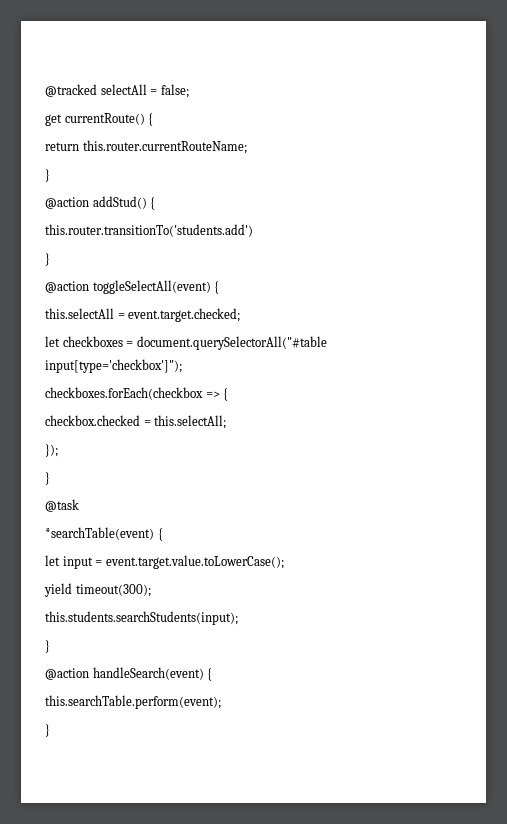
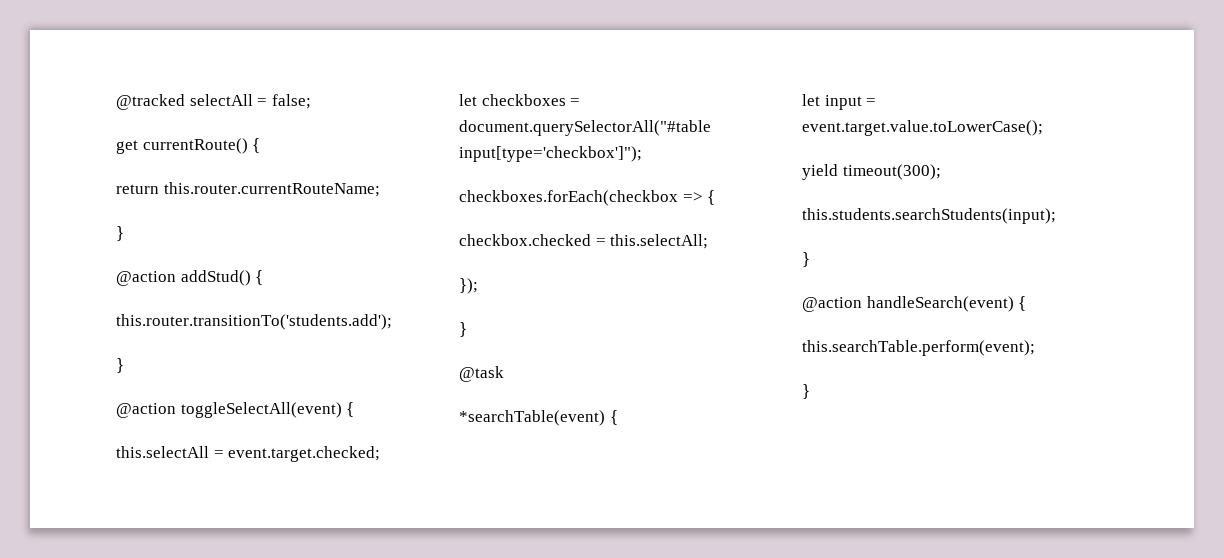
- this.router.transitionTo('students.add')
+ this.router.transitionTo('students.add');

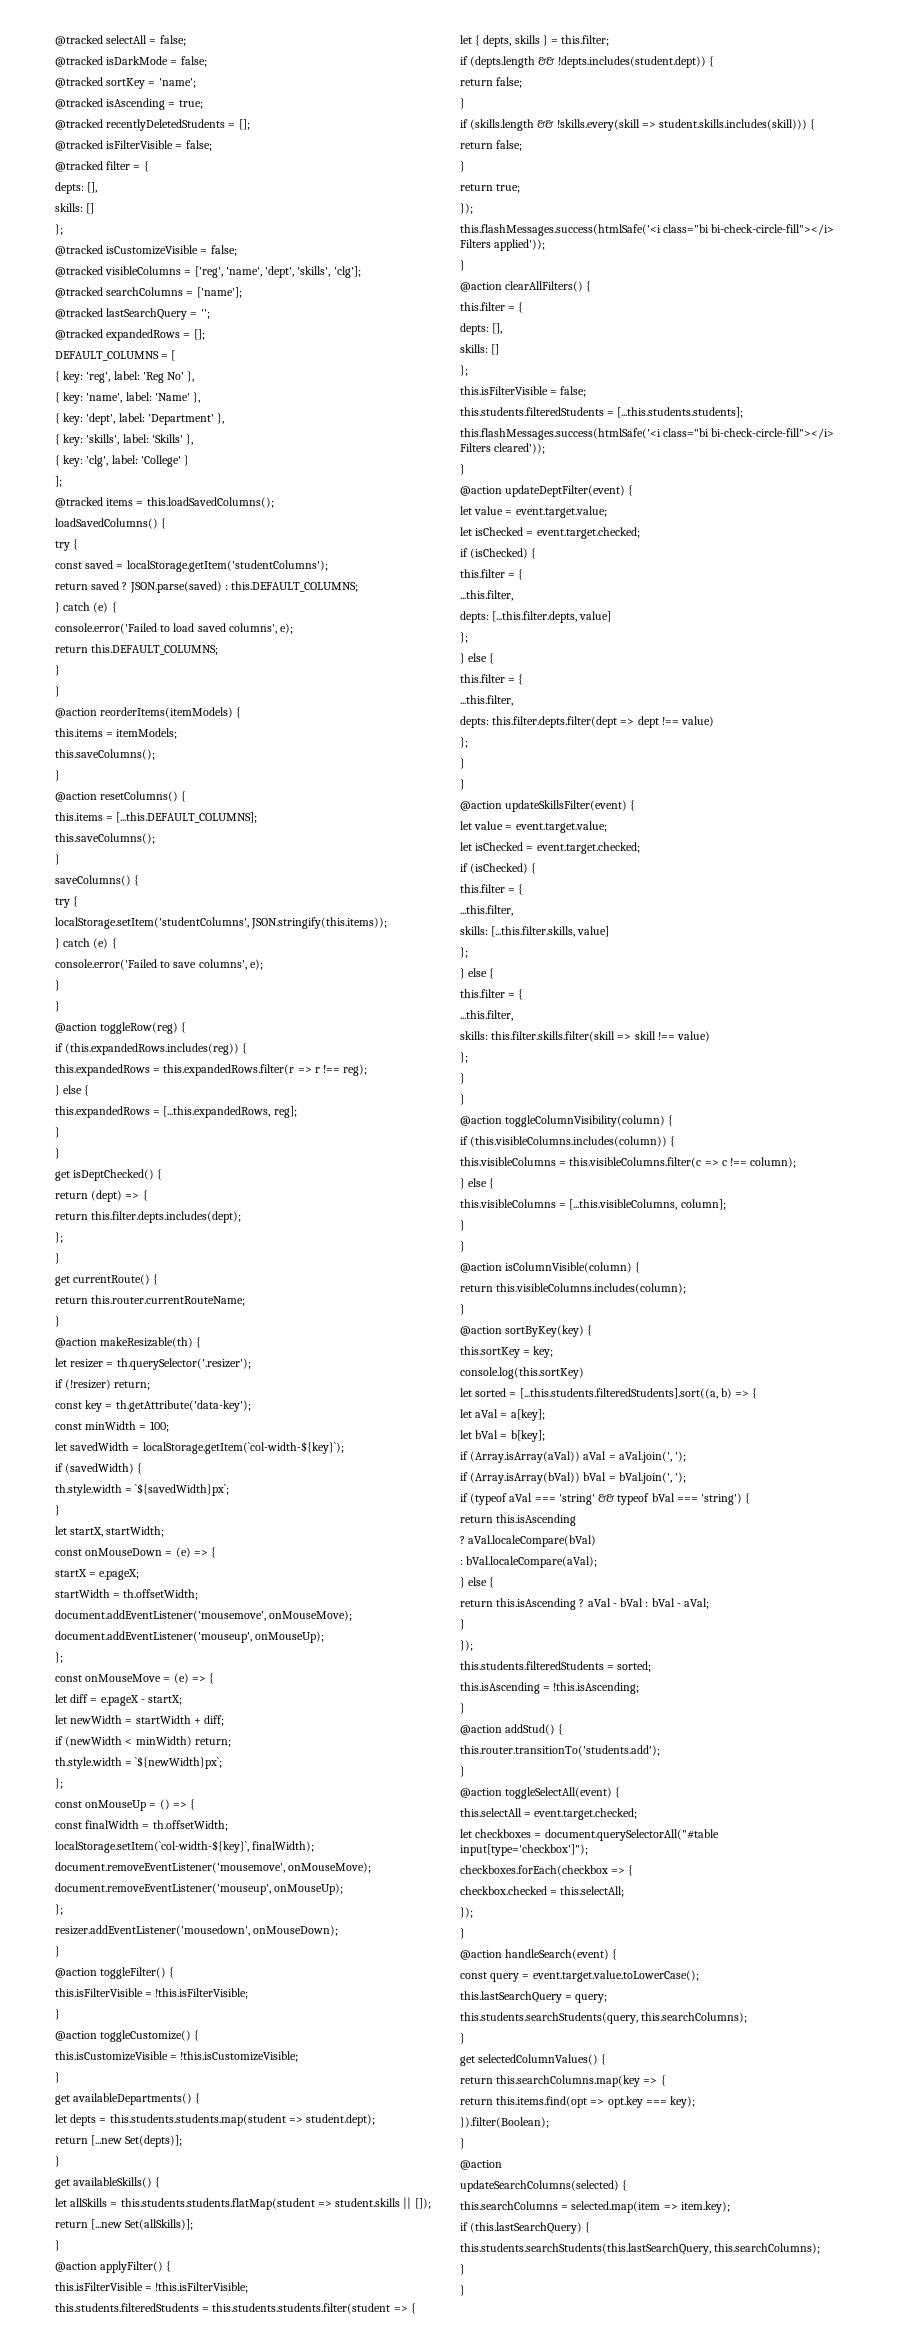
+ @tracked isDarkMode = false;
+ @tracked sortKey = 'name';
+ @tracked isAscending = true;
+ @tracked recentlyDeletedStudents = [];
+ @tracked isFilterVisible = false;
+ @tracked filter = {
+ depts: [],
+ skills: []
+ };
+ @tracked isCustomizeVisible = false;
+ @tracked visibleColumns = ['reg', 'name', 'dept', 'skills', 'clg'];
+ @tracked searchColumns = ['name'];
+ @tracked lastSearchQuery = '';
+ @tracked expandedRows = [];
+ DEFAULT_COLUMNS = [
+ { key: 'reg', label: 'Reg No' },
+ { key: 'name', label: 'Name' },
+ { key: 'dept', label: 'Department' },
+ { key: 'skills', label: 'Skills' },
+ { key: 'clg', label: 'College' }
+ ];
+ @tracked items = this.loadSavedColumns();
+ loadSavedColumns() {
+ try {
+ const saved = localStorage.getItem('studentColumns');
+ return saved ? JSON.parse(saved) : this.DEFAULT_COLUMNS;
+ } catch (e) {
+ console.error('Failed to load saved columns', e);
+ return this.DEFAULT_COLUMNS;
+ }
+ }
+ @action reorderItems(itemModels) {
+ this.items = itemModels;
+ this.saveColumns();
+ }
+ @action resetColumns() {
+ this.items = [...this.DEFAULT_COLUMNS];
+ this.saveColumns();
+ }
+ saveColumns() {
+ try {
+ localStorage.setItem('studentColumns', JSON.stringify(this.items));
+ } catch (e) {
+ console.error('Failed to save columns', e);
+ }
+ }
+ @action toggleRow(reg) {
+ if (this.expandedRows.includes(reg)) {
+ this.expandedRows = this.expandedRows.filter(r => r !== reg);
+ } else {
+ this.expandedRows = [...this.expandedRows, reg];
+ }
+ }
+ get isDeptChecked() {
+ return (dept) => {
+ return this.filter.depts.includes(dept);
+ };
+ }
+ @action makeResizable(th) {
+ let resizer = th.querySelector('.resizer');
+ if (!resizer) return;
+ const key = th.getAttribute('data-key');
+ const minWidth = 100;
+ let savedWidth = localStorage.getItem(`col-width-${key}`);
+ if (savedWidth) {
+ th.style.width = `${savedWidth}px`;
+ }
+ let startX, startWidth;
+ const onMouseDown = (e) => {
+ startX = e.pageX;
+ startWidth = th.offsetWidth;
+ document.addEventListener('mousemove', onMouseMove);
+ document.addEventListener('mouseup', onMouseUp);
+ };
+ const onMouseMove = (e) => {
+ let diff = e.pageX - startX;
+ let newWidth = startWidth + diff;
+ if (newWidth < minWidth) return;
+ th.style.width = `${newWidth}px`;
+ };
+ const onMouseUp = () => {
+ const finalWidth = th.offsetWidth;
+ localStorage.setItem(`col-width-${key}`, finalWidth);
+ document.removeEventListener('mousemove', onMouseMove);
+ document.removeEventListener('mouseup', onMouseUp);
+ };
+ resizer.addEventListener('mousedown', onMouseDown);
+ }
+ @action toggleFilter() {
+ this.isFilterVisible = !this.isFilterVisible;
+ }
+ @action toggleCustomize() {
+ this.isCustomizeVisible = !this.isCustomizeVisible;
+ }
+ get availableDepartments() {
+ let depts = this.students.students.map(student => student.dept);
+ return [...new Set(depts)];
+ }
+ get availableSkills() {
+ let allSkills = this.students.students.flatMap(student => student.skills || []);
+ return [...new Set(allSkills)];
+ }
+ @action applyFilter() {
+ this.isFilterVisible = !this.isFilterVisible;
+ this.students.filteredStudents = this.students.students.filter(student => {
+ let { depts, skills } = this.filter;
+ if (depts.length && !depts.includes(student.dept)) {
+ return false;
+ }
+ if (skills.length && !skills.every(skill => student.skills.includes(skill))) {
+ return false;
+ }
+ return true;
+ });
+ this.flashMessages.success(htmlSafe('<i class="bi bi-check-circle-fill"></i> Filters applied'));
+ }
+ @action clearAllFilters() {
+ this.filter = {
+ depts: [],
+ skills: []
+ };
+ this.isFilterVisible = false;
+ this.students.filteredStudents = [...this.students.students];
+ this.flashMessages.success(htmlSafe('<i class="bi bi-check-circle-fill"></i> Filters cleared'));
+ }
+ @action updateDeptFilter(event) {
+ let value = event.target.value;
+ let isChecked = event.target.checked;
+ if (isChecked) {
+ this.filter = {
+ ...this.filter,
+ depts: [...this.filter.depts, value]
+ };
+ } else {
+ this.filter = {
+ ...this.filter,
+ depts: this.filter.depts.filter(dept => dept !== value)
+ };
+ }
+ }
+ @action updateSkillsFilter(event) {
+ let value = event.target.value;
+ let isChecked = event.target.checked;
+ if (isChecked) {
+ this.filter = {
+ ...this.filter,
+ skills: [...this.filter.skills, value]
+ };
+ } else {
+ this.filter = {
+ ...this.filter,
+ skills: this.filter.skills.filter(skill => skill !== value)
+ };
+ }
+ }
+ @action toggleColumnVisibility(column) {
+ if (this.visibleColumns.includes(column)) {
+ this.visibleColumns = this.visibleColumns.filter(c => c !== column);
+ } else {
+ this.visibleColumns = [...this.visibleColumns, column];
+ }
+ }
+ @action isColumnVisible(column) {
+ return this.visibleColumns.includes(column);
+ }
+ @action sortByKey(key) {
+ this.sortKey = key;
+ console.log(this.sortKey)
+ let sorted = [...this.students.filteredStudents].sort((a, b) => {
+ let aVal = a[key];
+ let bVal = b[key];
+ if (Array.isArray(aVal)) aVal = aVal.join(', ');
+ if (Array.isArray(bVal)) bVal = bVal.join(', ');
+ if (typeof aVal === 'string' && typeof bVal === 'string') {
+ return this.isAscending
+ ? aVal.localeCompare(bVal)
+ : bVal.localeCompare(aVal);
+ } else {
+ return this.isAscending ? aVal - bVal : bVal - aVal;
+ }
+ });
+ this.students.filteredStudents = sorted;
+ this.isAscending = !this.isAscending;
+ }
- @task
- *searchTable(event) {
- let input = event.target.value.toLowerCase();
+ @action handleSearch(event) {
+ const query = event.target.value.toLowerCase();
- yield timeout(300);
- this.students.searchStudents(input);
+ this.lastSearchQuery = query;
+ this.students.searchStudents(query, this.searchColumns);
  }
- @action handleSearch(event) {
- this.searchTable.perform(event);
+ get selectedColumnValues() {
+ return this.searchColumns.map(key => {
+ return this.items.find(opt => opt.key === key);
+ }).filter(Boolean);
+ }
+ @action
+ updateSearchColumns(selected) {
+ this.searchColumns = selected.map(item => item.key);
+ if (this.lastSearchQuery) {
+ this.students.searchStudents(this.lastSearchQuery, this.searchColumns);
+ }

